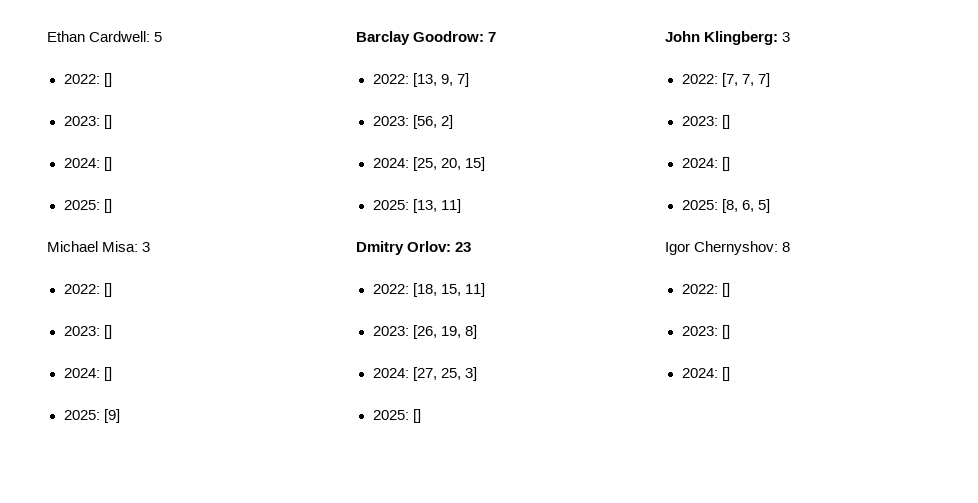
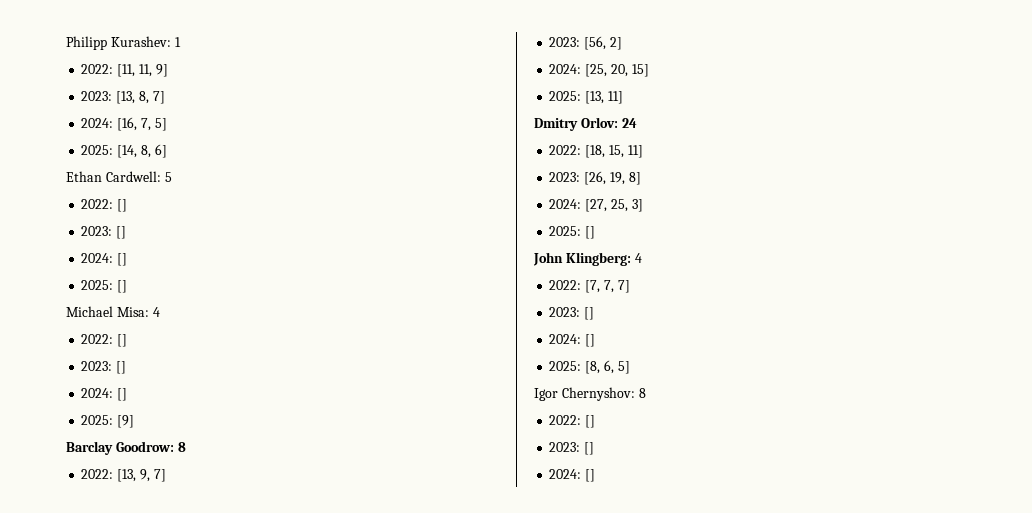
+ Philipp Kurashev: 1
+ 2022: [11, 11, 9]
+ 2023: [13, 8, 7]
+ 2024: [16, 7, 5]
+ 2025: [14, 8, 6]
- Michael Misa: 3
+ Michael Misa: 4
- Barclay Goodrow: 7
+ Barclay Goodrow: 8
- Dmitry Orlov: 23
+ Dmitry Orlov: 24
- John Klingberg: 3
+ John Klingberg: 4

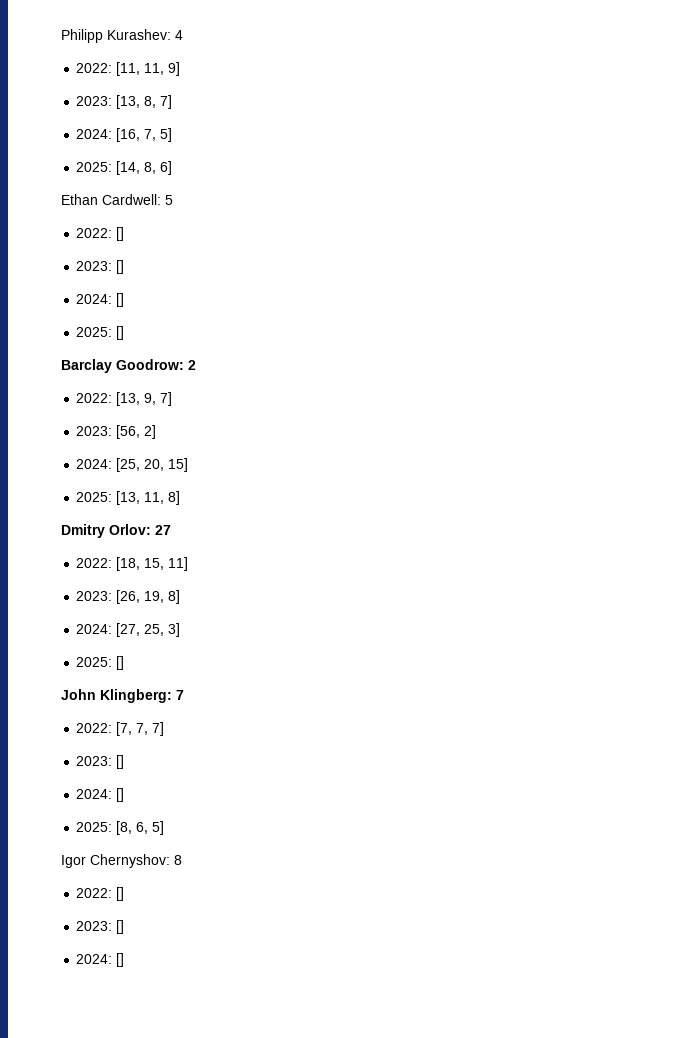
- Philipp Kurashev: 1
+ Philipp Kurashev: 4
- Michael Misa: 4
- 2022: []
- 2023: []
- 2024: []
- 2025: [9]
- Barclay Goodrow: 8
+ Barclay Goodrow: 2
- 2025: [13, 11]
+ 2025: [13, 11, 8]
- Dmitry Orlov: 24
+ Dmitry Orlov: 27
- John Klingberg: 4
+ John Klingberg: 7

